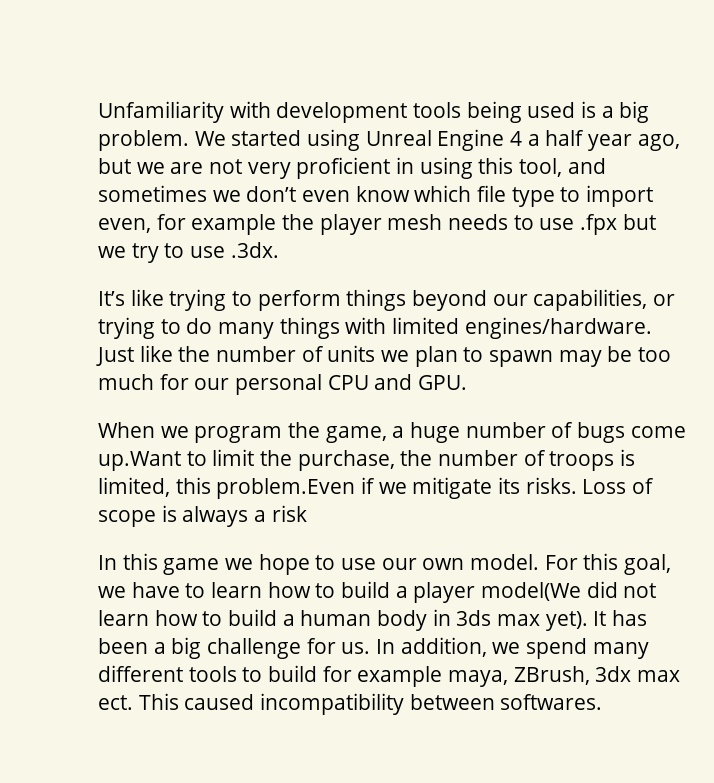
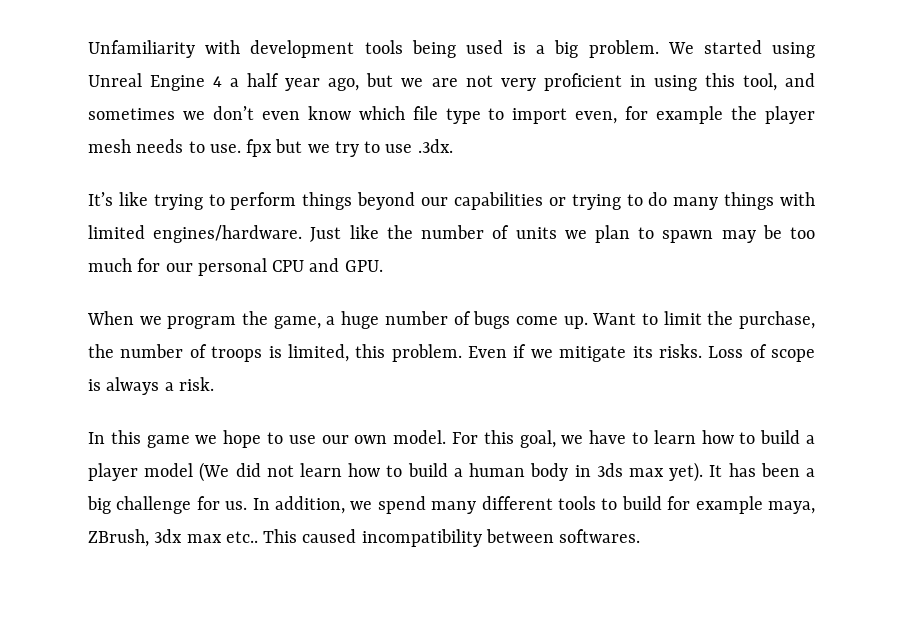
- We started using Unreal Engine 4 a half year ago, but we are not very proficient in using this tool, and sometimes we don’t even know which file type to import even, for example the player mesh needs to use .fpx but we try to use .3dx.
+ We started using Unreal Engine 4 a half year ago, but we are not very proficient in using this tool, and sometimes we don’t even know which file type to import even, for example the player mesh needs to use. fpx but we try to use .3dx.
- It’s like trying to perform things beyond our capabilities, or trying to do many things with limited engines/hardware.
+ It’s like trying to perform things beyond our capabilities or trying to do many things with limited engines/hardware.
- When we program the game, a huge number of bugs come up.Want to limit the purchase, the number of troops is limited, this problem.Even if we mitigate its risks.
+ When we program the game, a huge number of bugs come up. Want to limit the purchase, the number of troops is limited, this problem. Even if we mitigate its risks.
- Loss of scope is always a risk
+ Loss of scope is always a risk.
- For this goal, we have to learn how to build a player model(We did not learn how to build a human body in 3ds max yet).
+ For this goal, we have to learn how to build a player model (We did not learn how to build a human body in 3ds max yet).
- In addition, we spend many different tools to build for example maya, ZBrush, 3dx max ect.
+ In addition, we spend many different tools to build for example maya, ZBrush, 3dx max etc..

